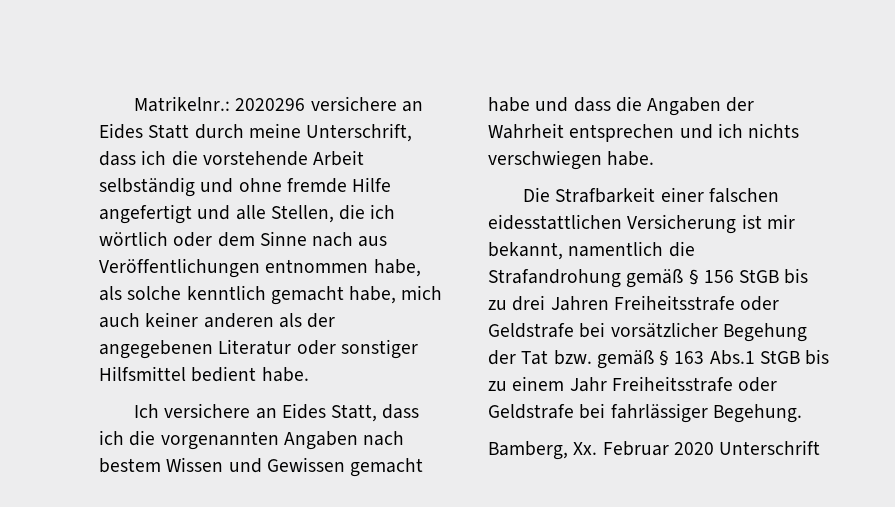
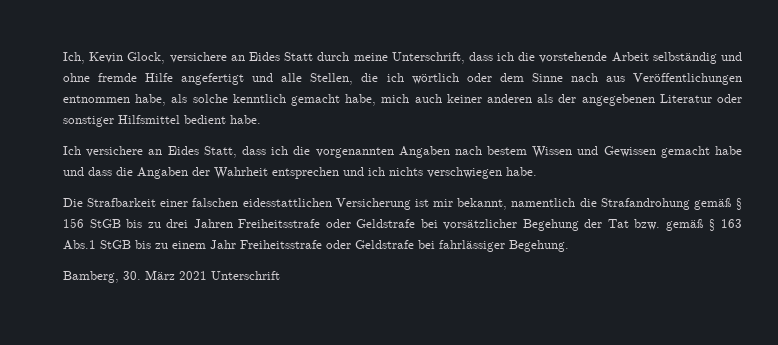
- Matrikelnr.: 2020296 versichere an Eides Statt durch meine Unterschrift, dass ich die vorstehende Arbeit selbständig und ohne fremde Hilfe angefertigt und alle Stellen, die ich wörtlich oder dem Sinne nach aus Veröffentlichungen entnommen habe, als solche kenntlich gemacht habe, mich auch keiner anderen als der angegebenen Literatur oder sonstiger Hilfsmittel bedient habe.
+ Ich, Kevin Glock, versichere an Eides Statt durch meine Unterschrift, dass ich die vorstehende Arbeit selbständig und ohne fremde Hilfe angefertigt und alle Stellen, die ich wörtlich oder dem Sinne nach aus Veröffentlichungen entnommen habe, als solche kenntlich gemacht habe, mich auch keiner anderen als der angegebenen Literatur oder sonstiger Hilfsmittel bedient habe.
- Bamberg, Xx. Februar 2020 Unterschrift
+ Bamberg, 30. März 2021 Unterschrift

